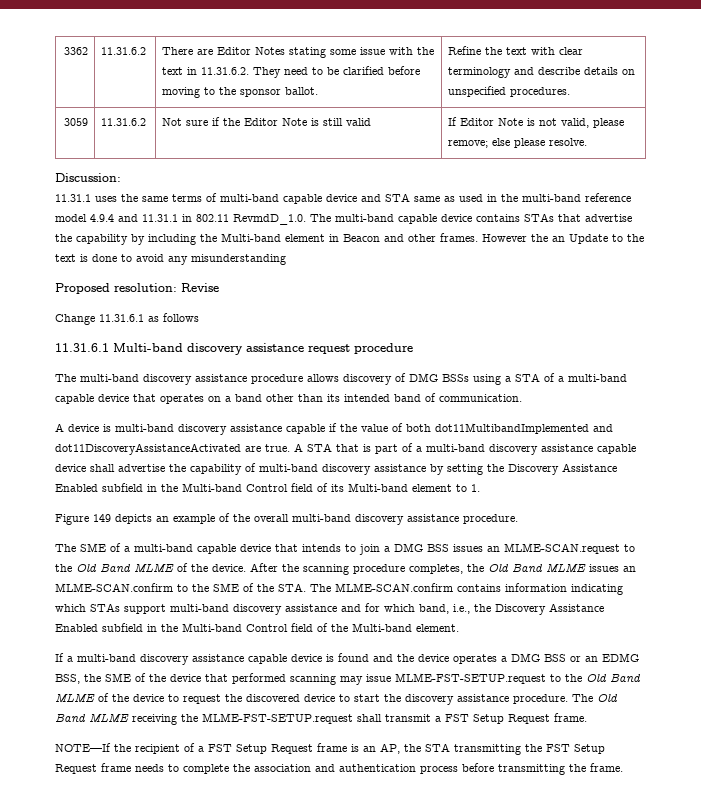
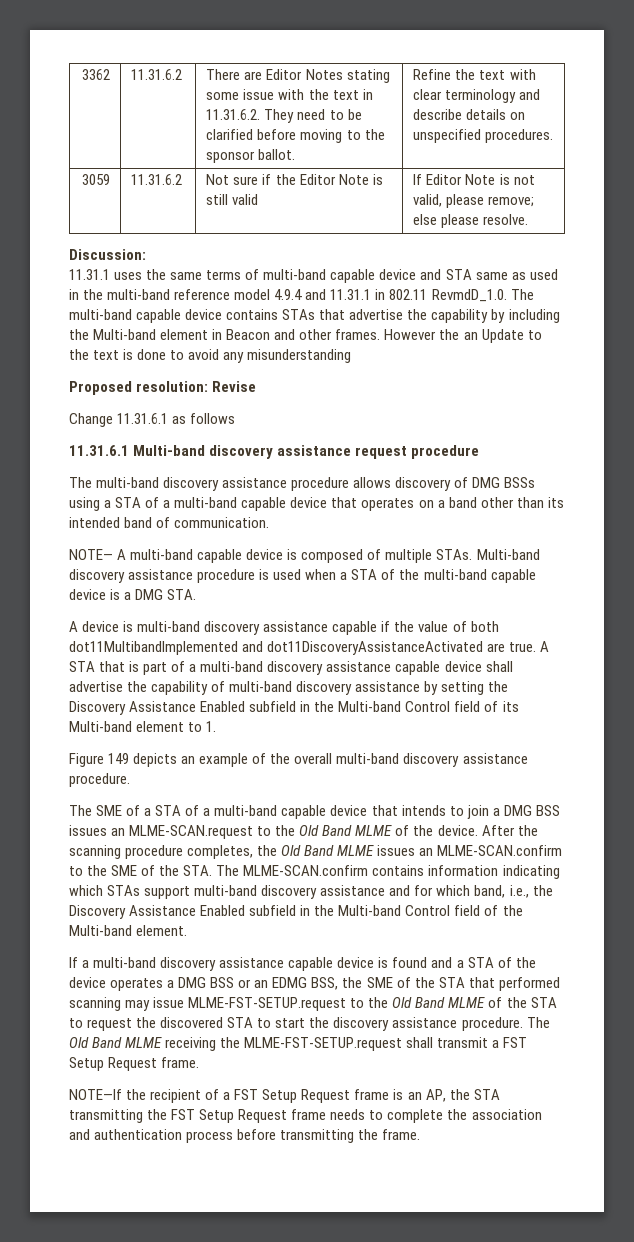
+ NOTE— A multi-band capable device is composed of multiple STAs. Multi-band discovery assistance procedure is used when a STA of the multi-band capable device is a DMG STA.
- The SME of a multi-band capable device that intends to join a DMG BSS issues an MLME-SCAN.request to the Old Band MLME of the device.
+ The SME of a STA of a multi-band capable device that intends to join a DMG BSS issues an MLME-SCAN.request to the Old Band MLME of the device.
- If a multi-band discovery assistance capable device is found and the device operates a DMG BSS or an EDMG BSS, the SME of the device that performed scanning may issue MLME-FST-SETUP.request to the Old Band MLME of the device to request the discovered device to start the discovery assistance procedure.
+ If a multi-band discovery assistance capable device is found and a STA of the device operates a DMG BSS or an EDMG BSS, the SME of the STA that performed scanning may issue MLME-FST-SETUP.request to the Old Band MLME of the STA to request the discovered STA to start the discovery assistance procedure.

